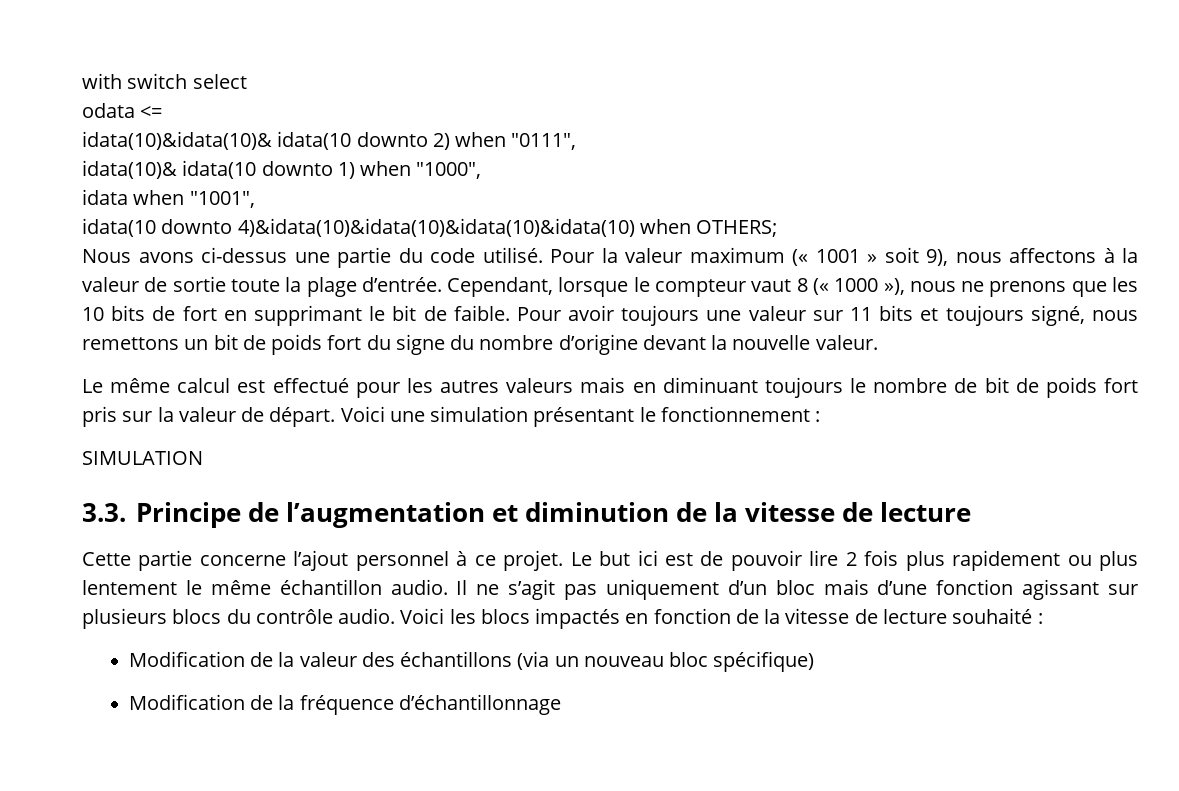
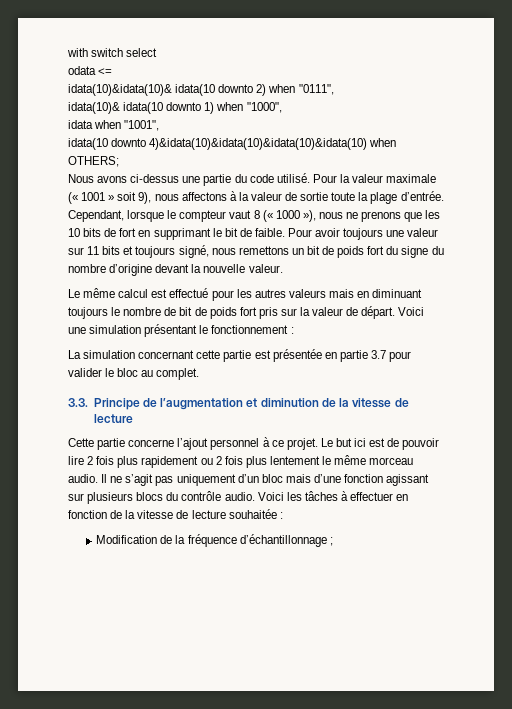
- Pour la valeur maximum (« 1001 » soit 9), nous affectons à la valeur de sortie toute la plage d’entrée.
+ Pour la valeur maximale (« 1001 » soit 9), nous affectons à la valeur de sortie toute la plage d’entrée.
- SIMULATION
+ La simulation concernant cette partie est présentée en partie 3.7 pour valider le bloc au complet.
- Le but ici est de pouvoir lire 2 fois plus rapidement ou plus lentement le même échantillon audio.
+ Le but ici est de pouvoir lire 2 fois plus rapidement ou 2 fois plus lentement le même morceau audio.
- Voici les blocs impactés en fonction de la vitesse de lecture souhaité :
- Modification de la valeur des échantillons (via un nouveau bloc spécifique)
+ Voici les tâches à effectuer en fonction de la vitesse de lecture souhaitée :
- Modification de la fréquence d’échantillonnage
+ Modification de la fréquence d’échantillonnage ;

